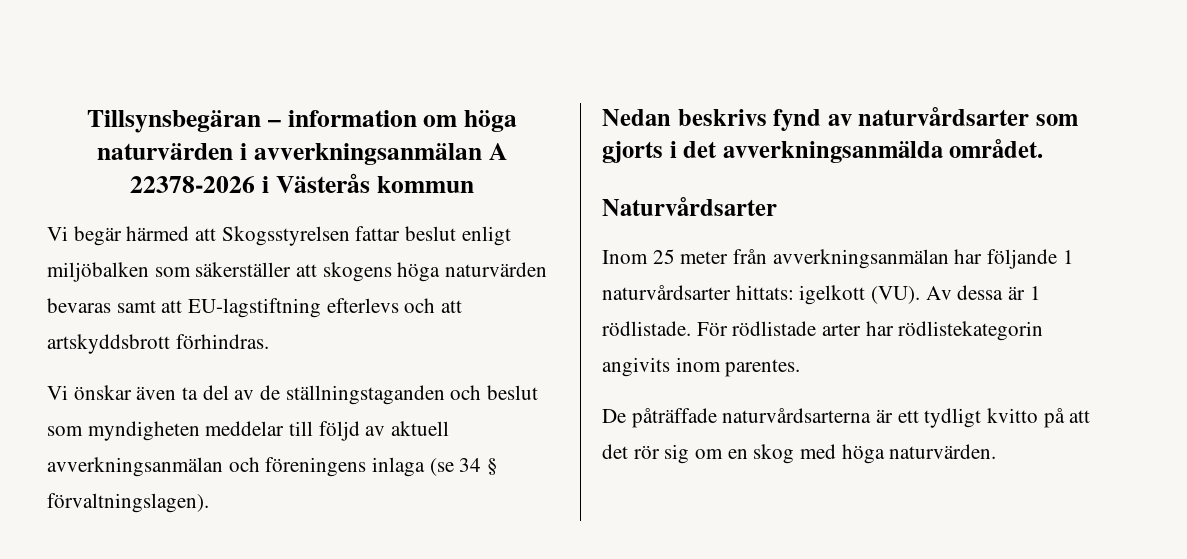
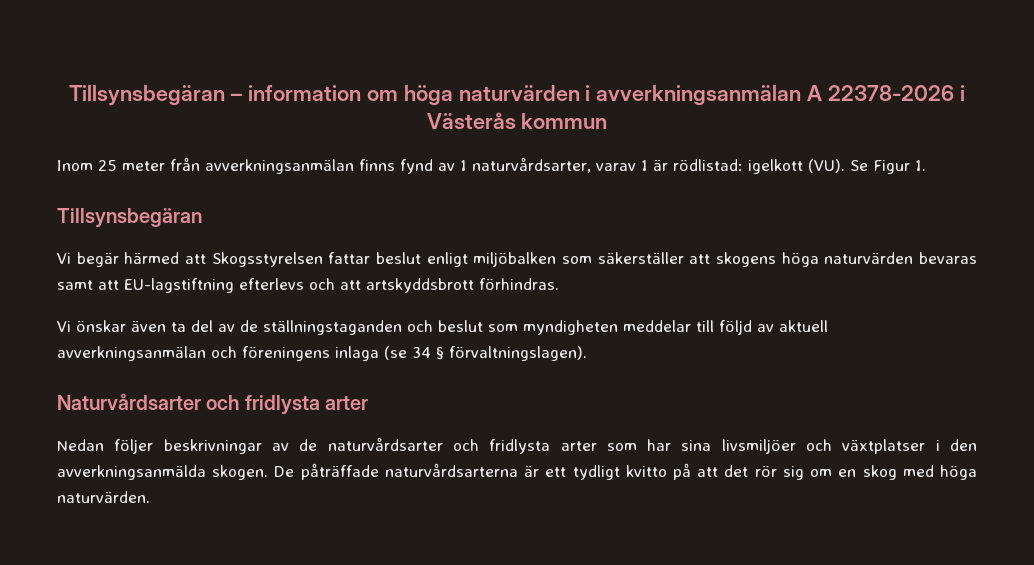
+ Inom 25 meter från avverkningsanmälan finns fynd av 1 naturvårdsarter, varav 1 är rödlistad: igelkott (VU). Se Figur 1.
+ Tillsynsbegäran
- Nedan beskrivs fynd av naturvårdsarter som gjorts i det avverkningsanmälda området.
- Naturvårdsarter
- Inom 25 meter från avverkningsanmälan har följande 1 naturvårdsarter hittats: igelkott (VU). Av dessa är 1 rödlistade. För rödlistade arter har rödlistekategorin angivits inom parentes.
- De påträffade naturvårdsarterna är ett tydligt kvitto på att det rör sig om en skog med höga naturvärden.
+ Naturvårdsarter och fridlysta arter
+ Nedan följer beskrivningar av de naturvårdsarter och fridlysta arter som har sina livsmiljöer och växtplatser i den avverkningsanmälda skogen. De påträffade naturvårdsarterna är ett tydligt kvitto på att det rör sig om en skog med höga naturvärden.

